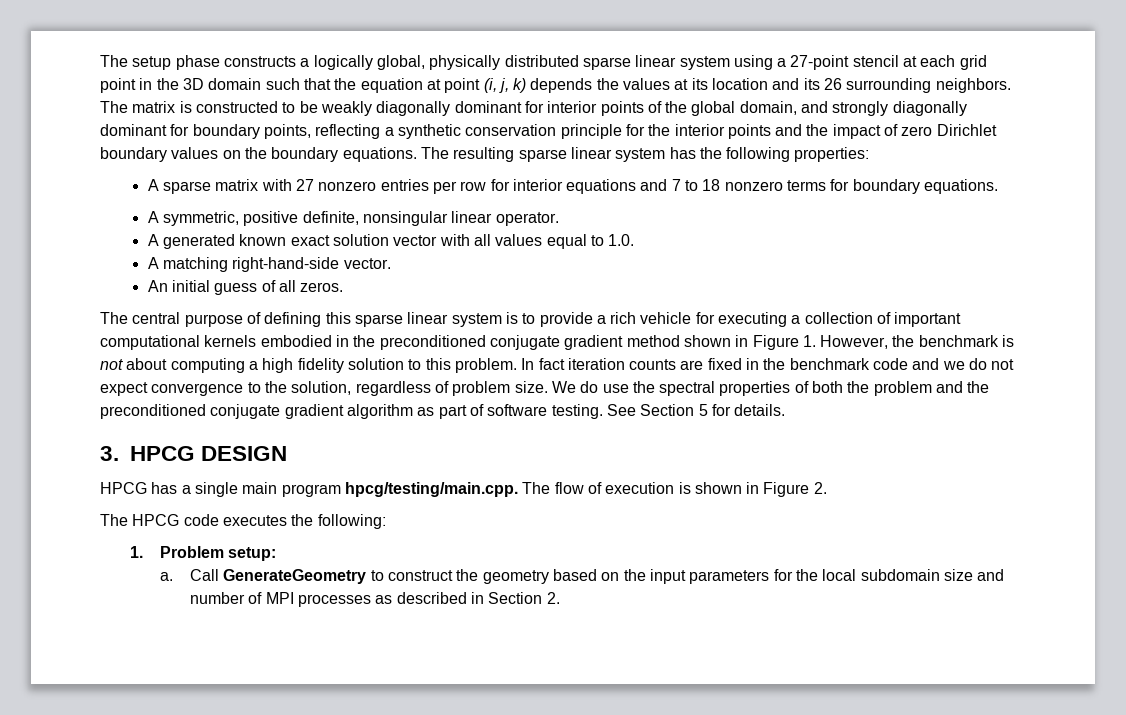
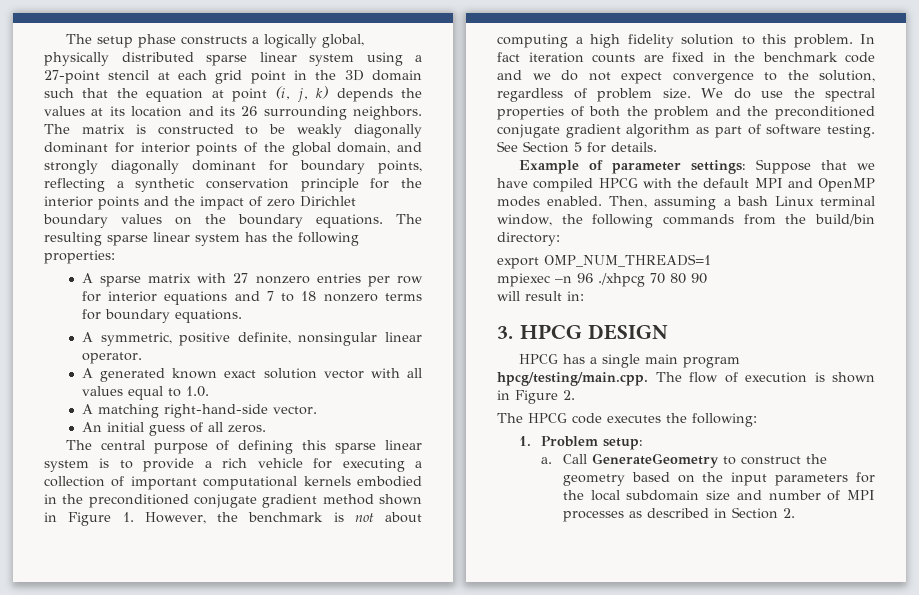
+ Example of parameter settings: Suppose that we have compiled HPCG with the default MPI and OpenMP modes enabled. Then, assuming a bash Linux terminal window, the following commands from the build/bin directory:
+ export OMP_NUM_THREADS=1
+ mpiexec –n 96 ./xhpcg 70 80 90
+ will result in:

